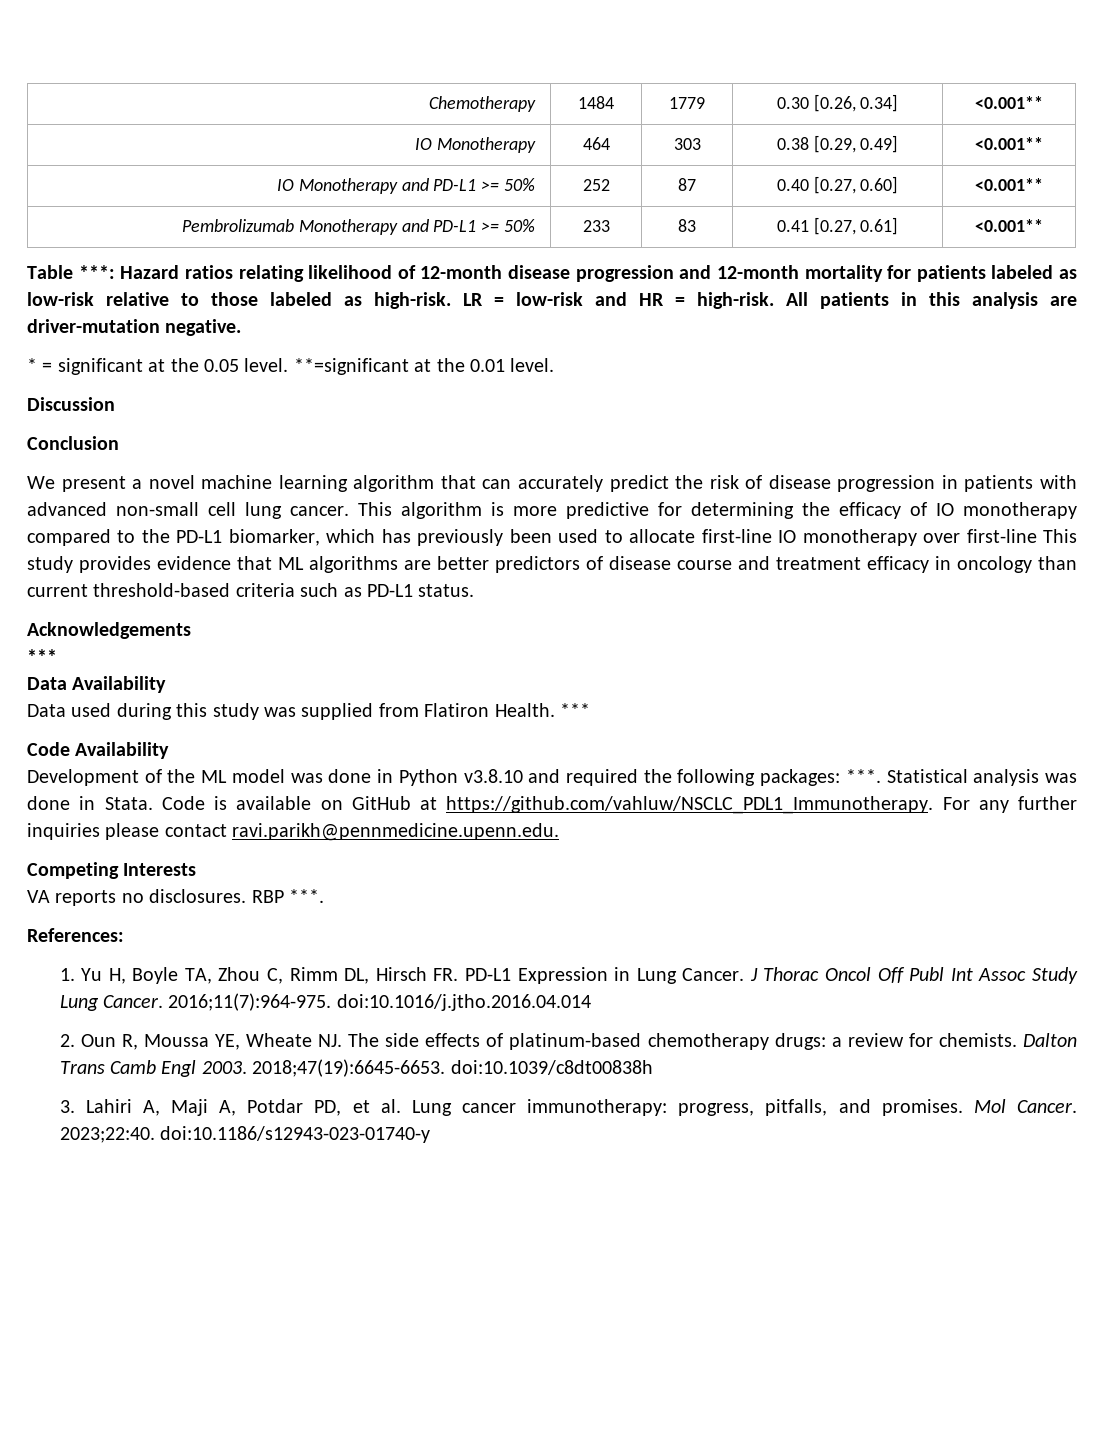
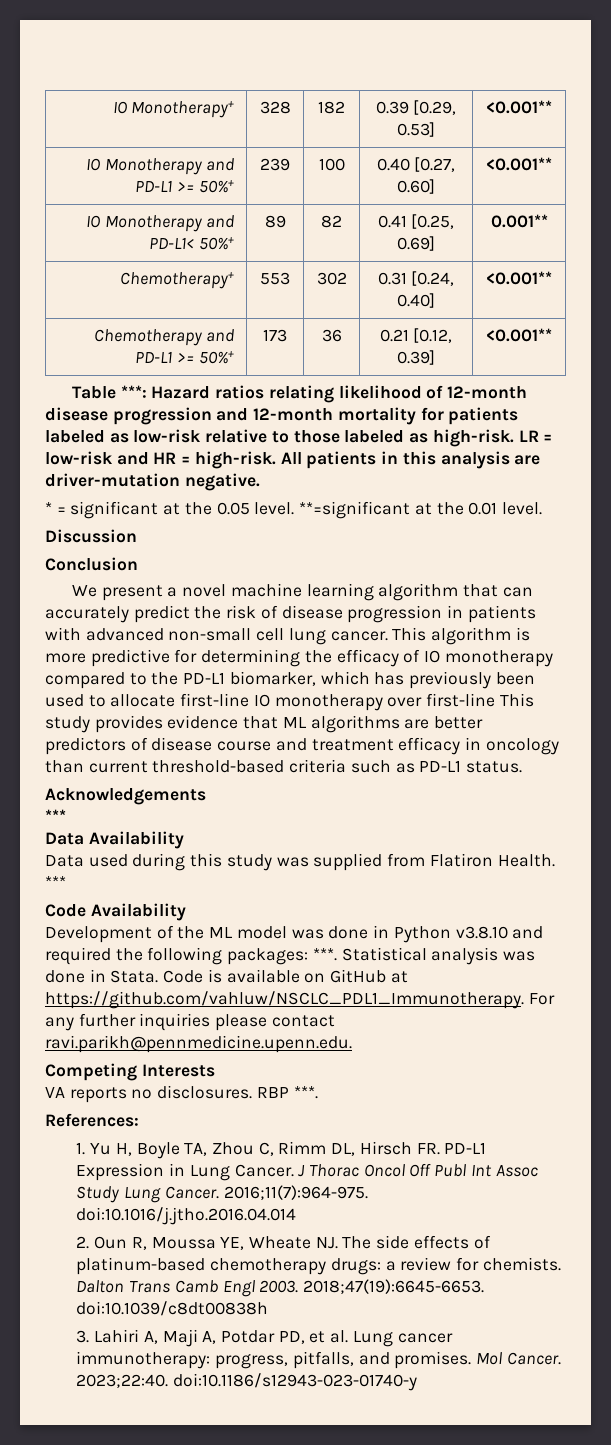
- Chemotherapy | 1484 | 1779 | 0.30 [0.26, 0.34] | <0.001**
- IO Monotherapy | 464 | 303 | 0.38 [0.29, 0.49] | <0.001**
+ IO Monotherapy+ | 328 | 182 | 0.39 [0.29, 0.53] | <0.001**
- IO Monotherapy and PD-L1 >= 50% | 252 | 87 | 0.40 [0.27, 0.60] | <0.001**
+ IO Monotherapy and PD-L1 >= 50%+ | 239 | 100 | 0.40 [0.27, 0.60] | <0.001**
- Pembrolizumab Monotherapy and PD-L1 >= 50% | 233 | 83 | 0.41 [0.27, 0.61] | <0.001**
+ IO Monotherapy and PD-L1< 50%+ | 89 | 82 | 0.41 [0.25, 0.69] | 0.001**
+ Chemotherapy+ | 553 | 302 | 0.31 [0.24, 0.40] | <0.001**
+ Chemotherapy and PD-L1 >= 50%+ | 173 | 36 | 0.21 [0.12, 0.39] | <0.001**

